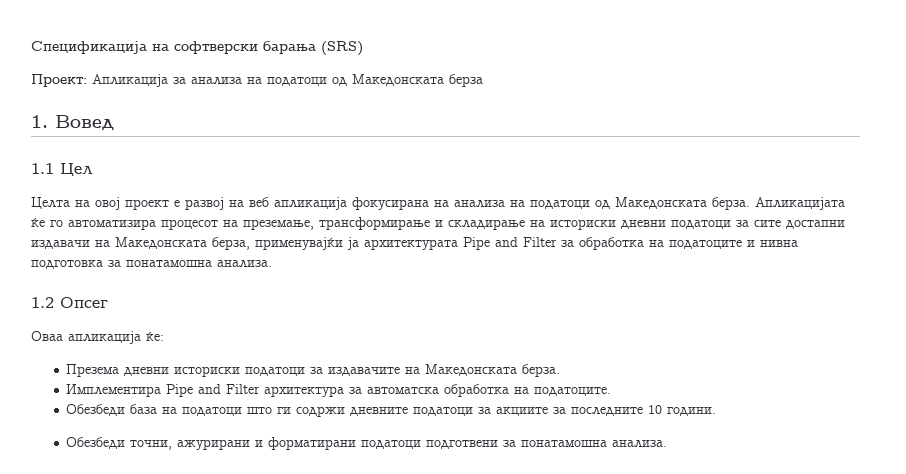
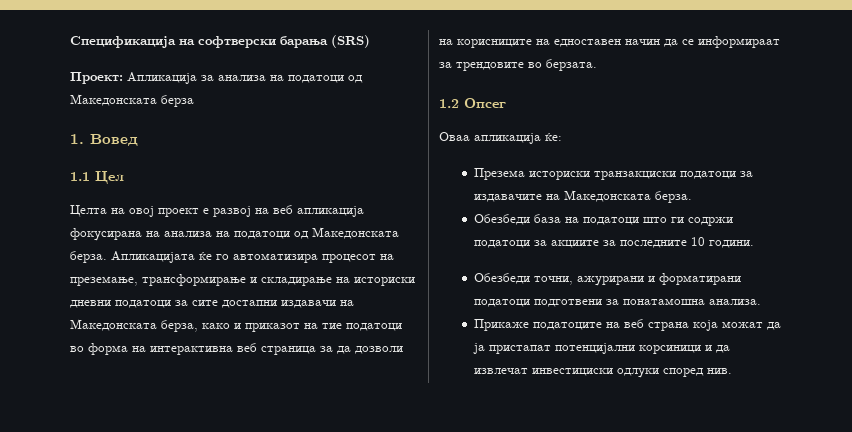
- Апликацијата ќе го автоматизира процесот на преземање, трансформирање и складирање на историски дневни податоци за сите достапни издавачи на Македонската берза, применувајќи ја архитектурата Pipe and Filter за обработка на податоците и нивна подготовка за понатамошна анализа.
+ Апликацијата ќе го автоматизира процесот на преземање, трансформирање и складирање на историски дневни податоци за сите достапни издавачи на Македонската берза, како и приказот на тие податоци во форма на интерактивна веб страница за да дозволи на корисниците на едноставен начин да се информираат за трендовите во берзата.
- Презема дневни историски податоци за издавачите на Македонската берза.
+ Презема историски транзакциски податоци за издавачите на Македонската берза.
- Имплементира Pipe and Filter архитектура за автоматска обработка на податоците.
- Обезбеди база на податоци што ги содржи дневните податоци за акциите за последните 10 години.
+ Обезбеди база на податоци што ги содржи податоци за акциите за последните 10 години.
+ Прикаже податоците на веб страна која можат да ја пристапат потенцијални корсиници и да извлечат инвестициски одлуки според нив.

